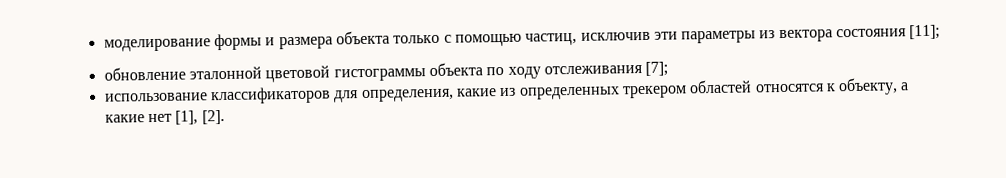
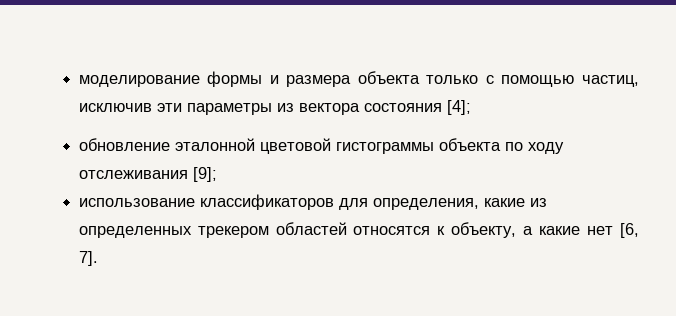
- моделирование формы и размера объекта только с помощью частиц, исключив эти параметры из вектора состояния [11];
+ моделирование формы и размера объекта только с помощью частиц, исключив эти параметры из вектора состояния [4];
- обновление эталонной цветовой гистограммы объекта по ходу отслеживания [7];
+ обновление эталонной цветовой гистограммы объекта по ходу отслеживания [9];
- использование классификаторов для определения, какие из определенных трекером областей относятся к объекту, а какие нет [1], [2].
+ использование классификаторов для определения, какие из определенных трекером областей относятся к объекту, а какие нет [6, 7].

